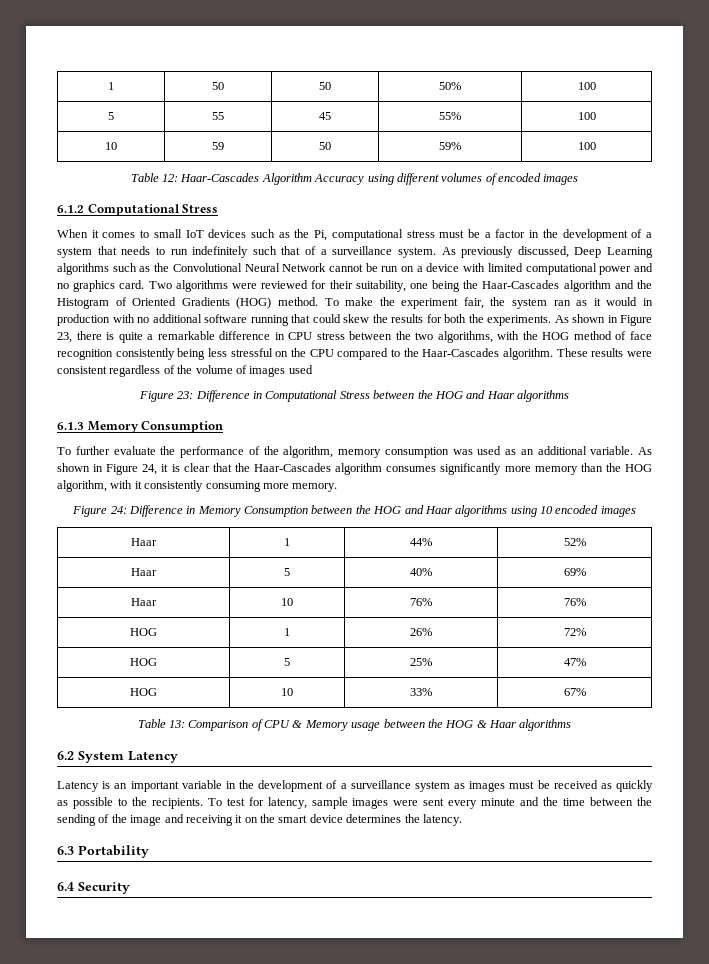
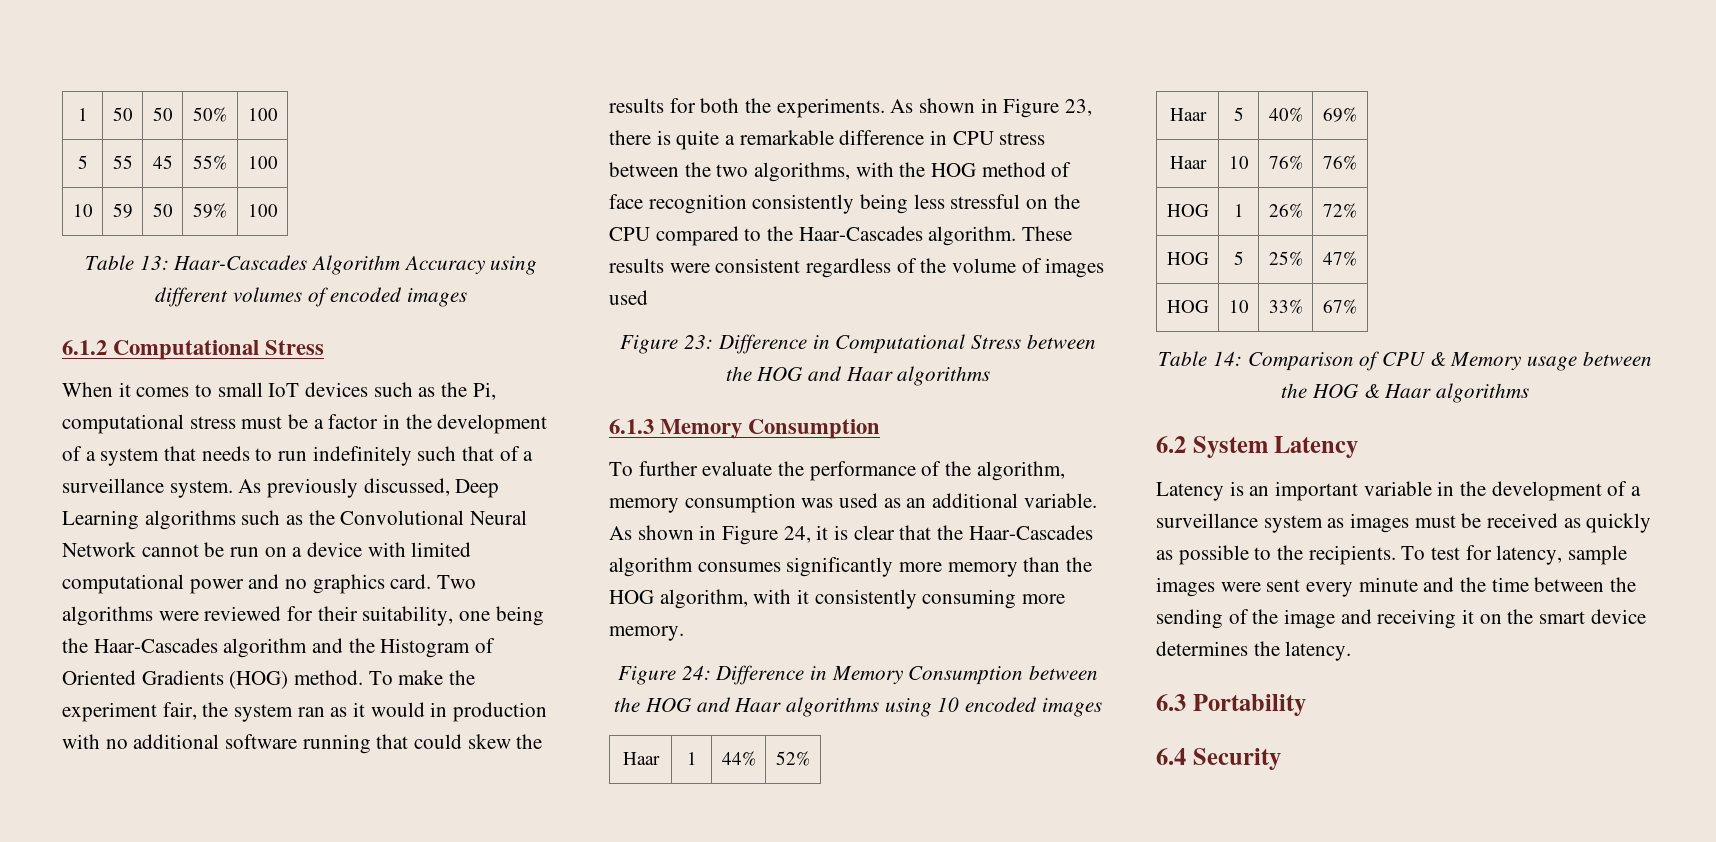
- Table 12: Haar-Cascades Algorithm Accuracy using different volumes of encoded images
+ Table 13: Haar-Cascades Algorithm Accuracy using different volumes of encoded images
- Table 13: Comparison of CPU & Memory usage between the HOG & Haar algorithms
+ Table 14: Comparison of CPU & Memory usage between the HOG & Haar algorithms

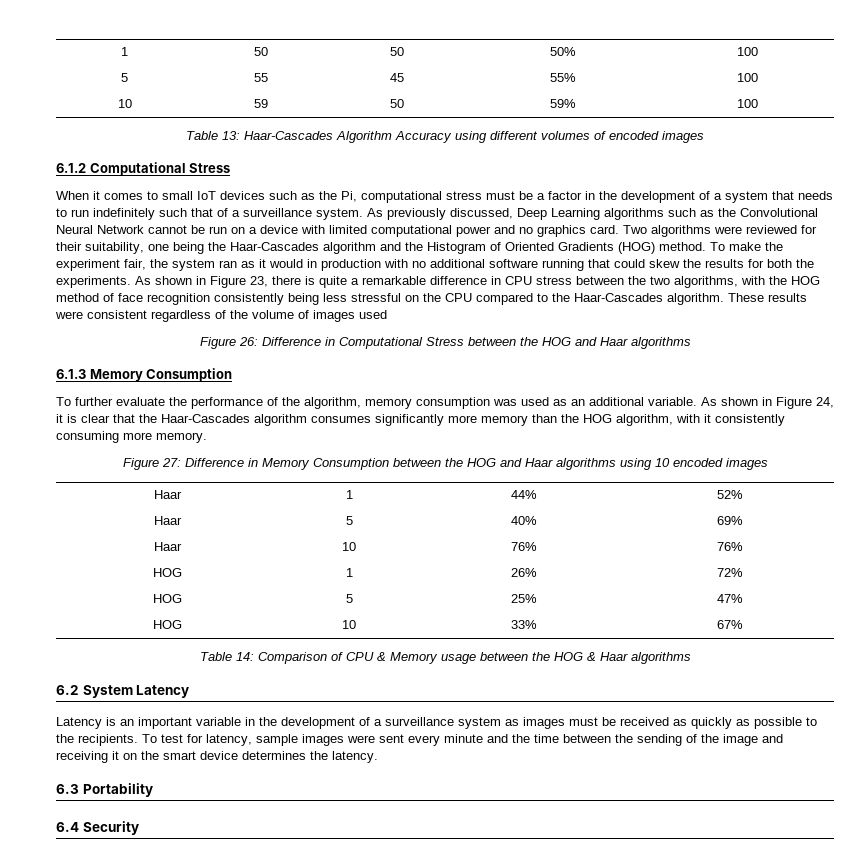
- Figure 23: Difference in Computational Stress between the HOG and Haar algorithms
+ Figure 26: Difference in Computational Stress between the HOG and Haar algorithms
- Figure 24: Difference in Memory Consumption between the HOG and Haar algorithms using 10 encoded images
+ Figure 27: Difference in Memory Consumption between the HOG and Haar algorithms using 10 encoded images

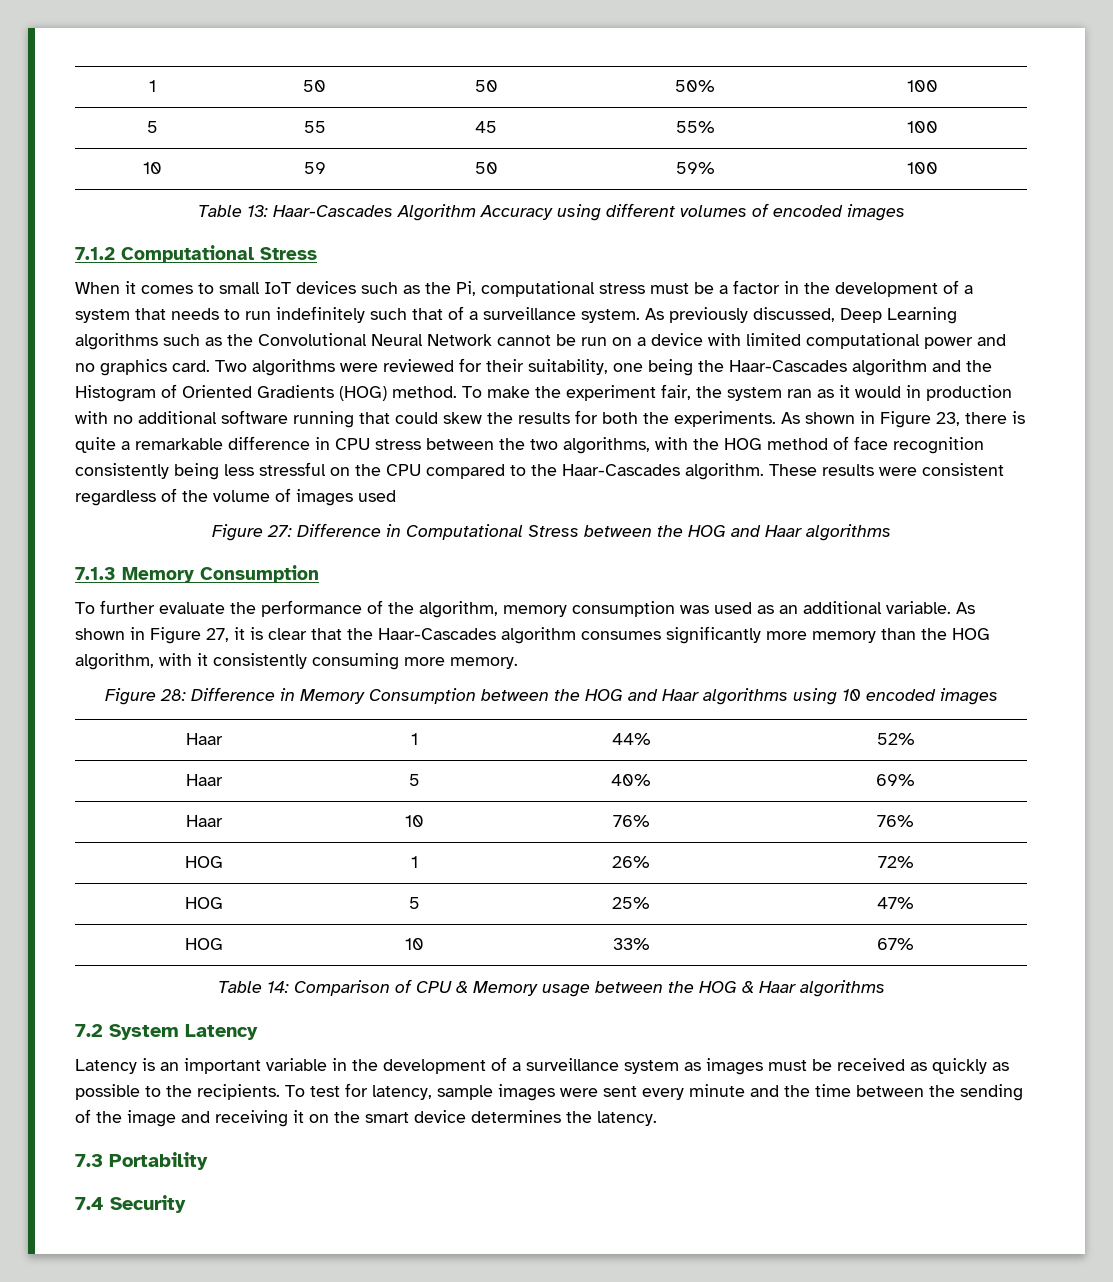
- 6.1.2 Computational Stress
+ 7.1.2 Computational Stress
- Figure 26: Difference in Computational Stress between the HOG and Haar algorithms
+ Figure 27: Difference in Computational Stress between the HOG and Haar algorithms
- 6.1.3 Memory Consumption
+ 7.1.3 Memory Consumption
- As shown in Figure 24, it is clear that the Haar-Cascades algorithm consumes significantly more memory than the HOG algorithm, with it consistently consuming more memory.
+ As shown in Figure 27, it is clear that the Haar-Cascades algorithm consumes significantly more memory than the HOG algorithm, with it consistently consuming more memory.
- Figure 27: Difference in Memory Consumption between the HOG and Haar algorithms using 10 encoded images
+ Figure 28: Difference in Memory Consumption between the HOG and Haar algorithms using 10 encoded images
- 6.2 System Latency
+ 7.2 System Latency
- 6.3 Portability
+ 7.3 Portability
- 6.4 Security
+ 7.4 Security

